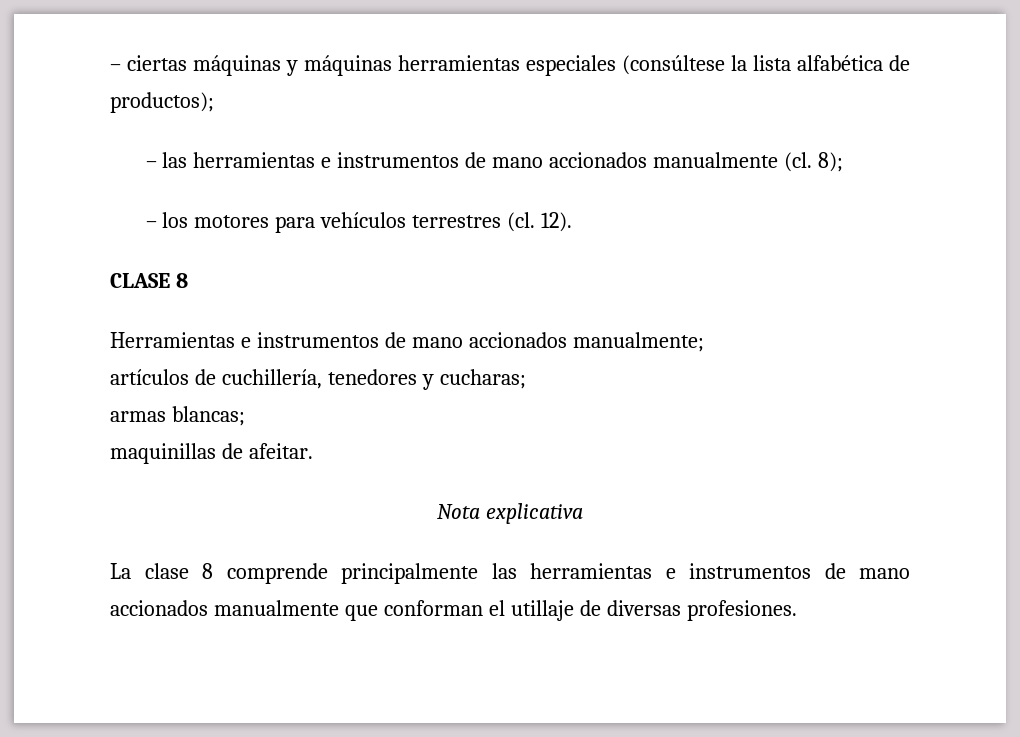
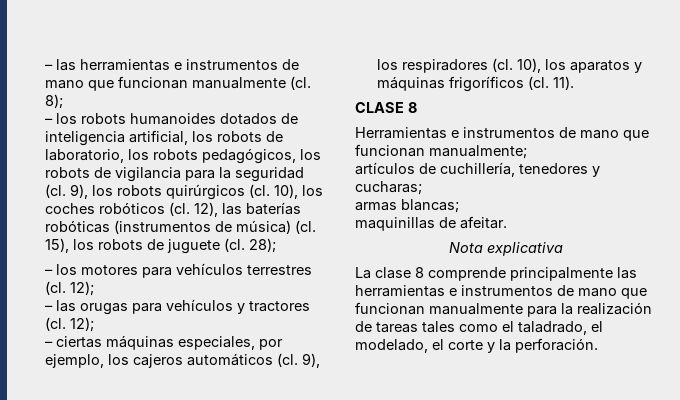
- – ciertas máquinas y máquinas herramientas especiales (consúltese la lista alfabética de productos);
- – las herramientas e instrumentos de mano accionados manualmente (cl.
+ – las herramientas e instrumentos de mano que funcionan manualmente (cl.
+ – los robots humanoides dotados de inteligencia artificial, los robots de laboratorio, los robots pedagógicos, los robots de vigilancia para la seguridad (cl. 9), los robots quirúrgicos (cl. 10), los coches robóticos (cl. 12), las baterías robóticas (instrumentos de música) (cl. 15), los robots de juguete (cl. 28);
- – los motores para vehículos terrestres (cl. 12).
+ – los motores para vehículos terrestres (cl. 12);
+ – las orugas para vehículos y tractores (cl. 12);
+ – ciertas máquinas especiales, por ejemplo, los cajeros automáticos (cl. 9), los respiradores (cl. 10), los aparatos y máquinas frigoríficos (cl. 11).
- Herramientas e instrumentos de mano accionados manualmente;
+ Herramientas e instrumentos de mano que funcionan manualmente;
- La clase 8 comprende principalmente las herramientas e instrumentos de mano accionados manualmente que conforman el utillaje de diversas profesiones.
+ La clase 8 comprende principalmente las herramientas e instrumentos de mano que funcionan manualmente para la realización de tareas tales como el taladrado, el modelado, el corte y la perforación.

